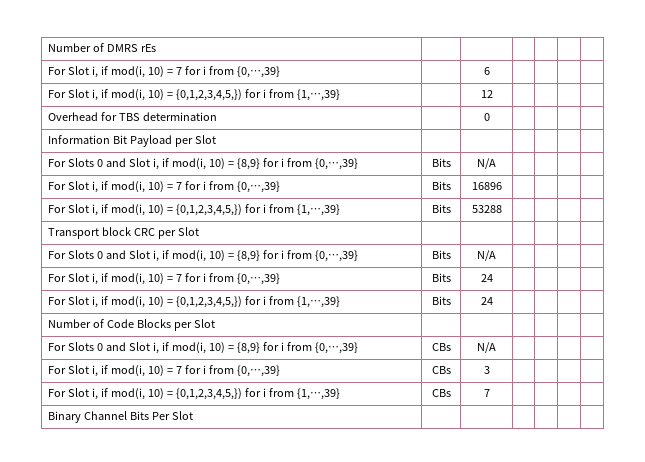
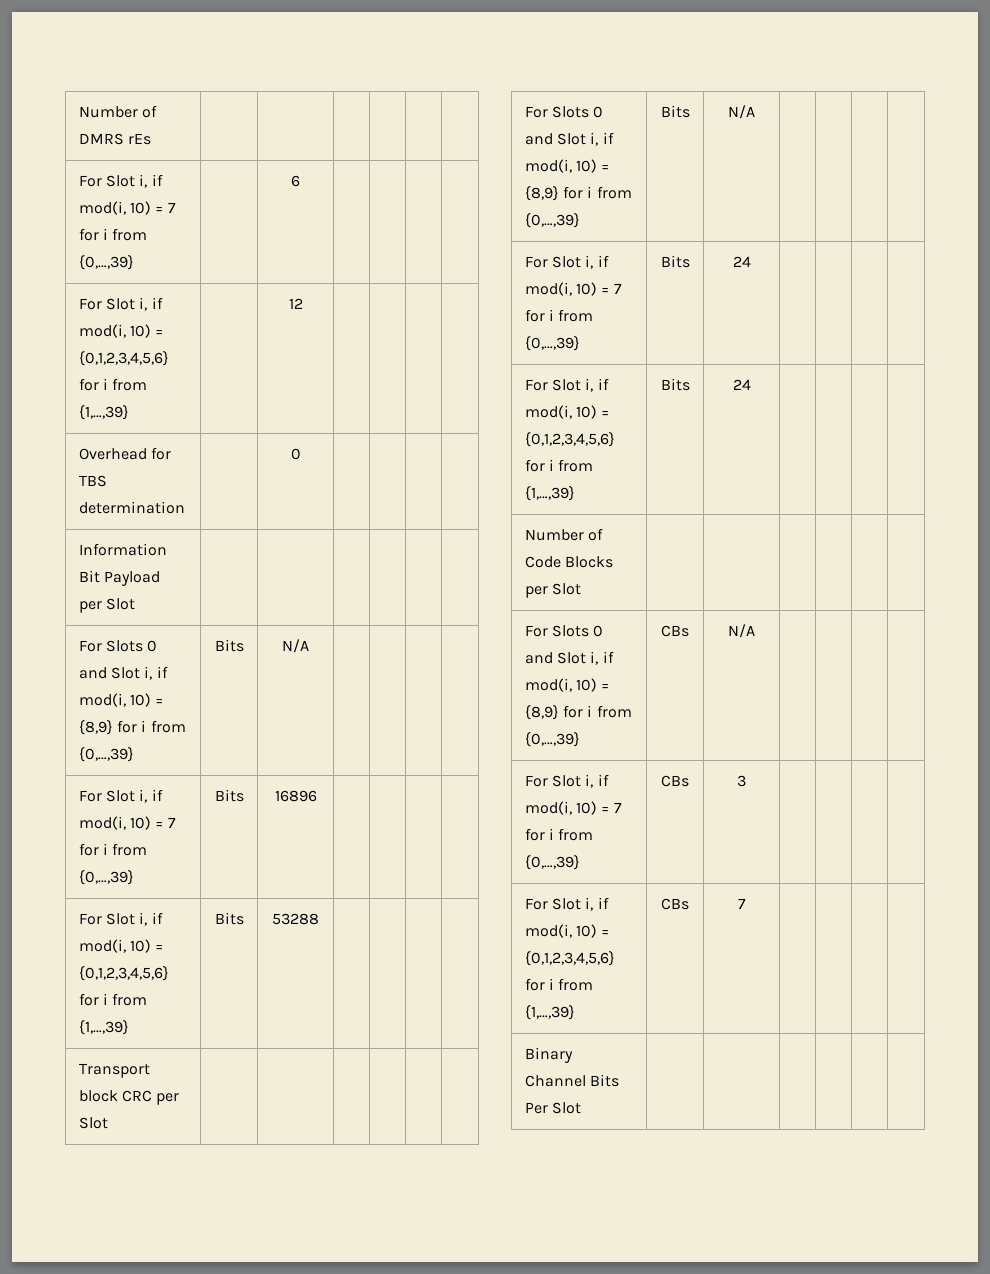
- For Slot i, if mod(i, 10) = {0,1,2,3,4,5,}) for i from {1,…,39} | | 12 | | | |
+ For Slot i, if mod(i, 10) = {0,1,2,3,4,5,6} for i from {1,…,39} | | 12 | | | |
- For Slot i, if mod(i, 10) = {0,1,2,3,4,5,}) for i from {1,…,39} | Bits | 53288 | | | |
+ For Slot i, if mod(i, 10) = {0,1,2,3,4,5,6} for i from {1,…,39} | Bits | 53288 | | | |
- For Slot i, if mod(i, 10) = {0,1,2,3,4,5,}) for i from {1,…,39} | Bits | 24 | | | |
+ For Slot i, if mod(i, 10) = {0,1,2,3,4,5,6} for i from {1,…,39} | Bits | 24 | | | |
- For Slot i, if mod(i, 10) = {0,1,2,3,4,5,}) for i from {1,…,39} | CBs | 7 | | | |
+ For Slot i, if mod(i, 10) = {0,1,2,3,4,5,6} for i from {1,…,39} | CBs | 7 | | | |

